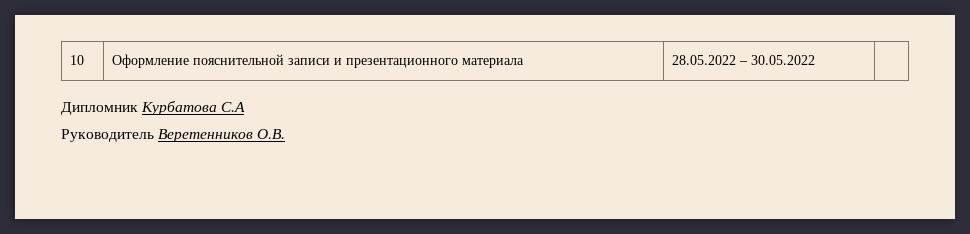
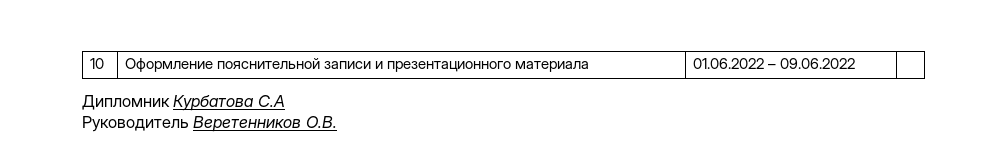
- 10 | Оформление пояснительной записи и презентационного материала | 28.05.2022 – 30.05.2022 |
+ 10 | Оформление пояснительной записи и презентационного материала | 01.06.2022 – 09.06.2022 |

